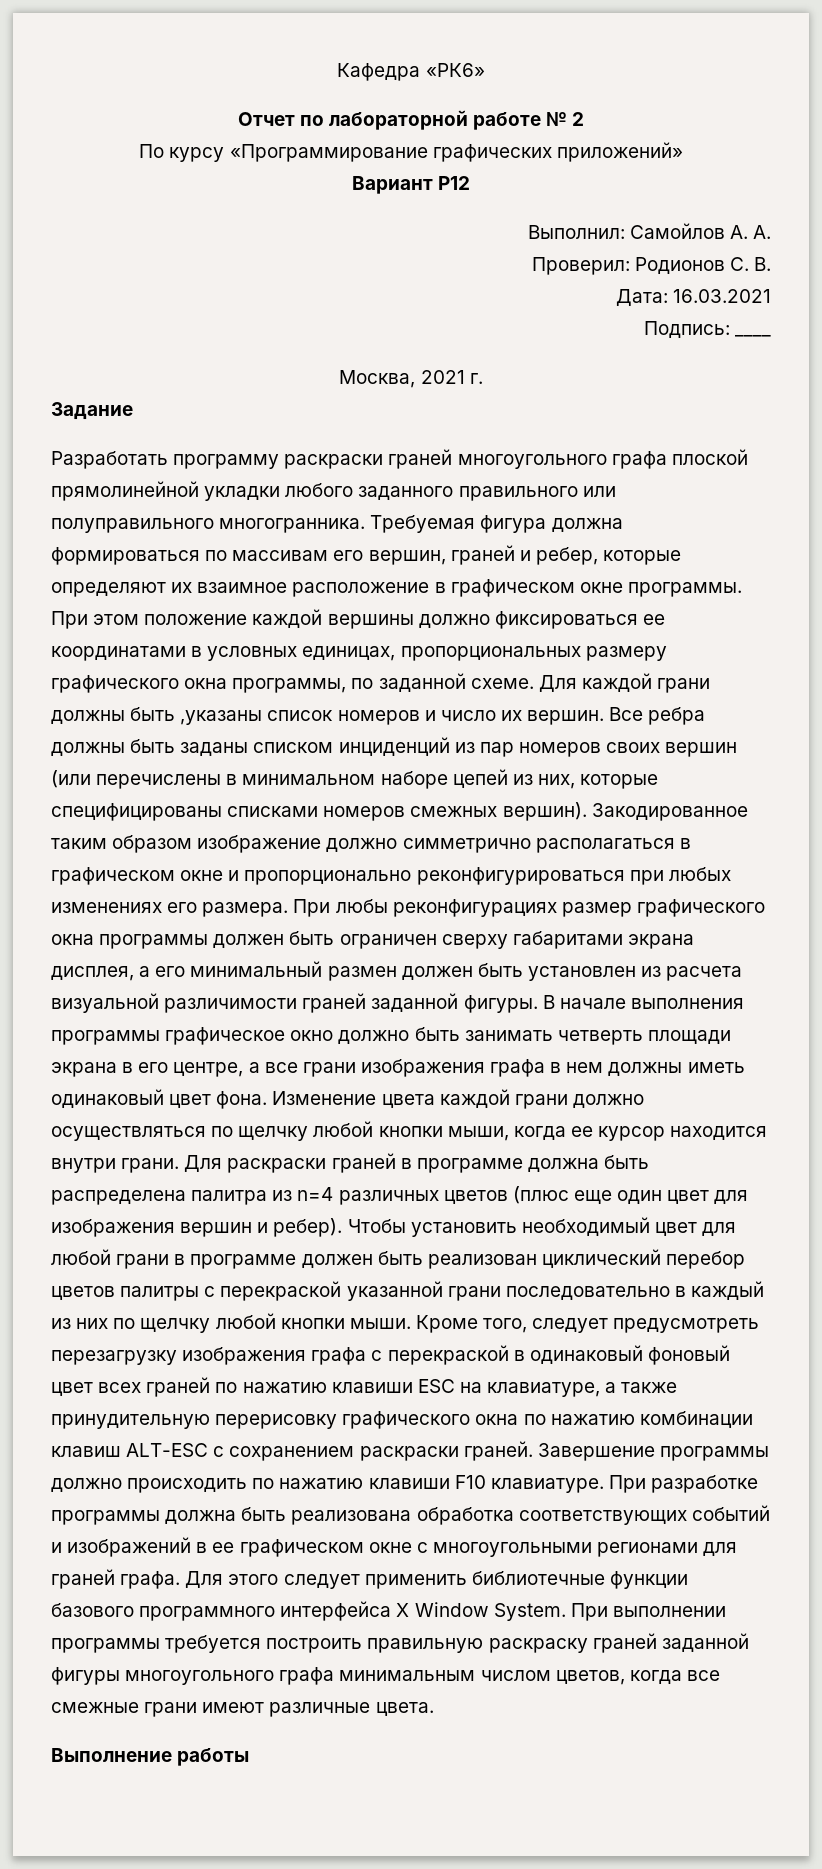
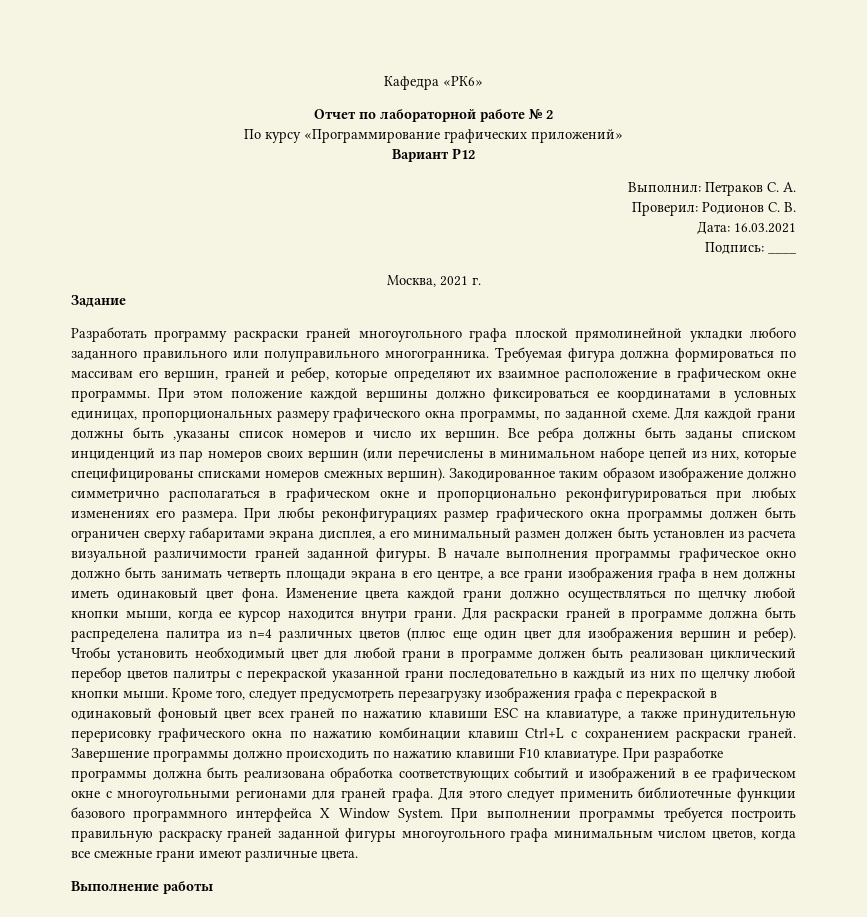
- Выполнил: Самойлов А. А.
+ Выполнил: Петраков С. А.
- Кроме того, следует предусмотреть перезагрузку изображения графа с перекраской в одинаковый фоновый цвет всех граней по нажатию клавиши ESC на клавиатуре, а также принудительную перерисовку графического окна по нажатию комбинации клавиш ALT-ESC с сохранением раскраски граней.
+ Кроме того, следует предусмотреть перезагрузку изображения графа с перекраской в одинаковый фоновый цвет всех граней по нажатию клавиши ESC на клавиатуре, а также принудительную перерисовку графического окна по нажатию комбинации клавиш Ctrl+L с сохранением раскраски граней.

